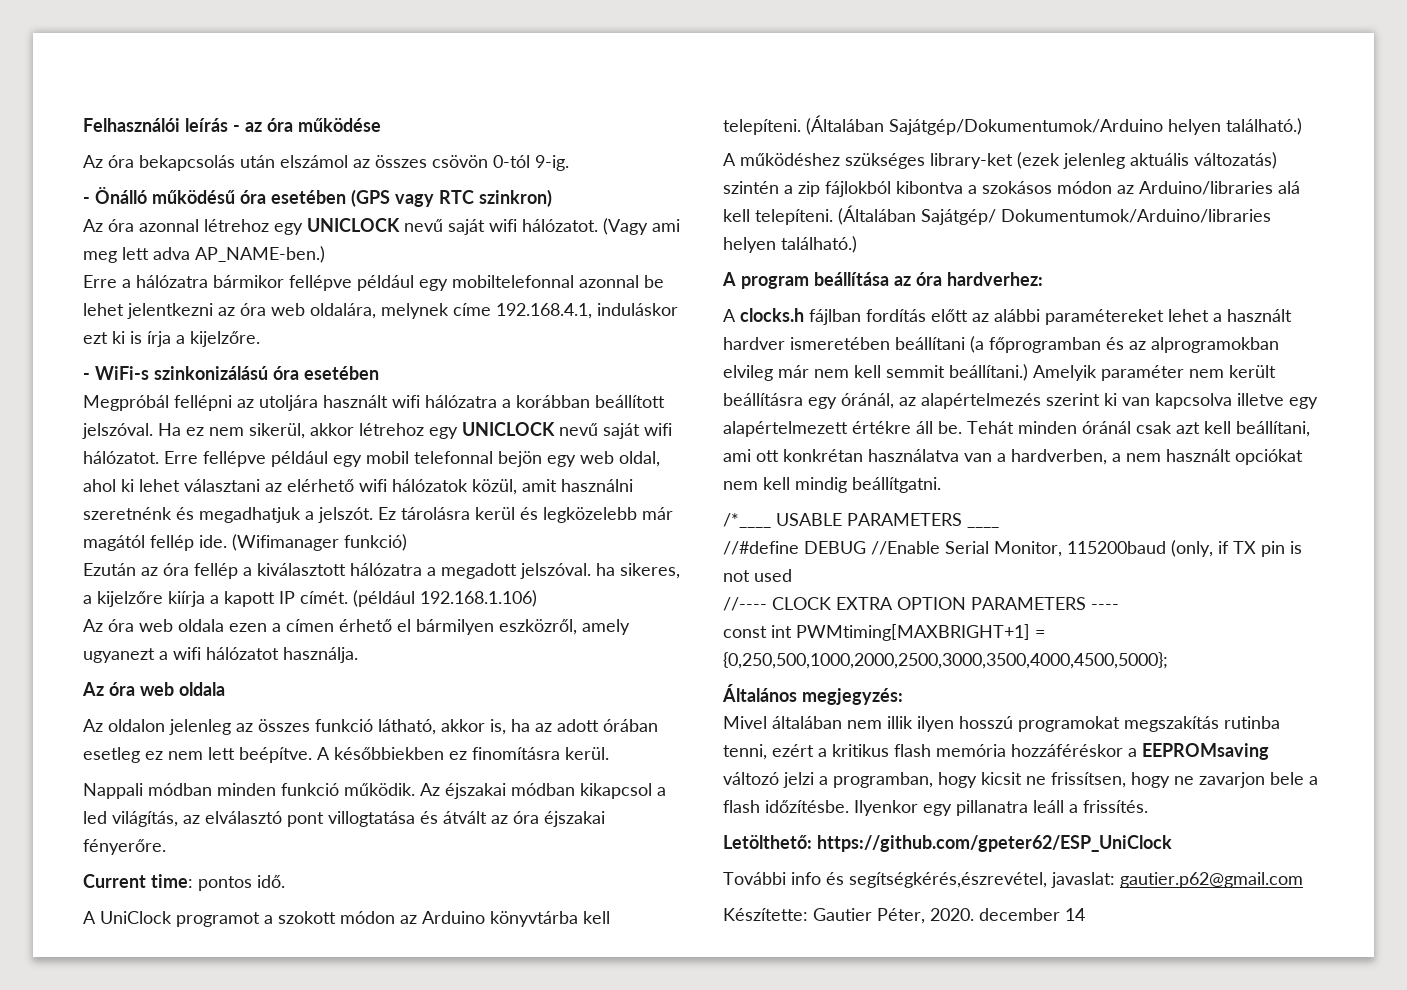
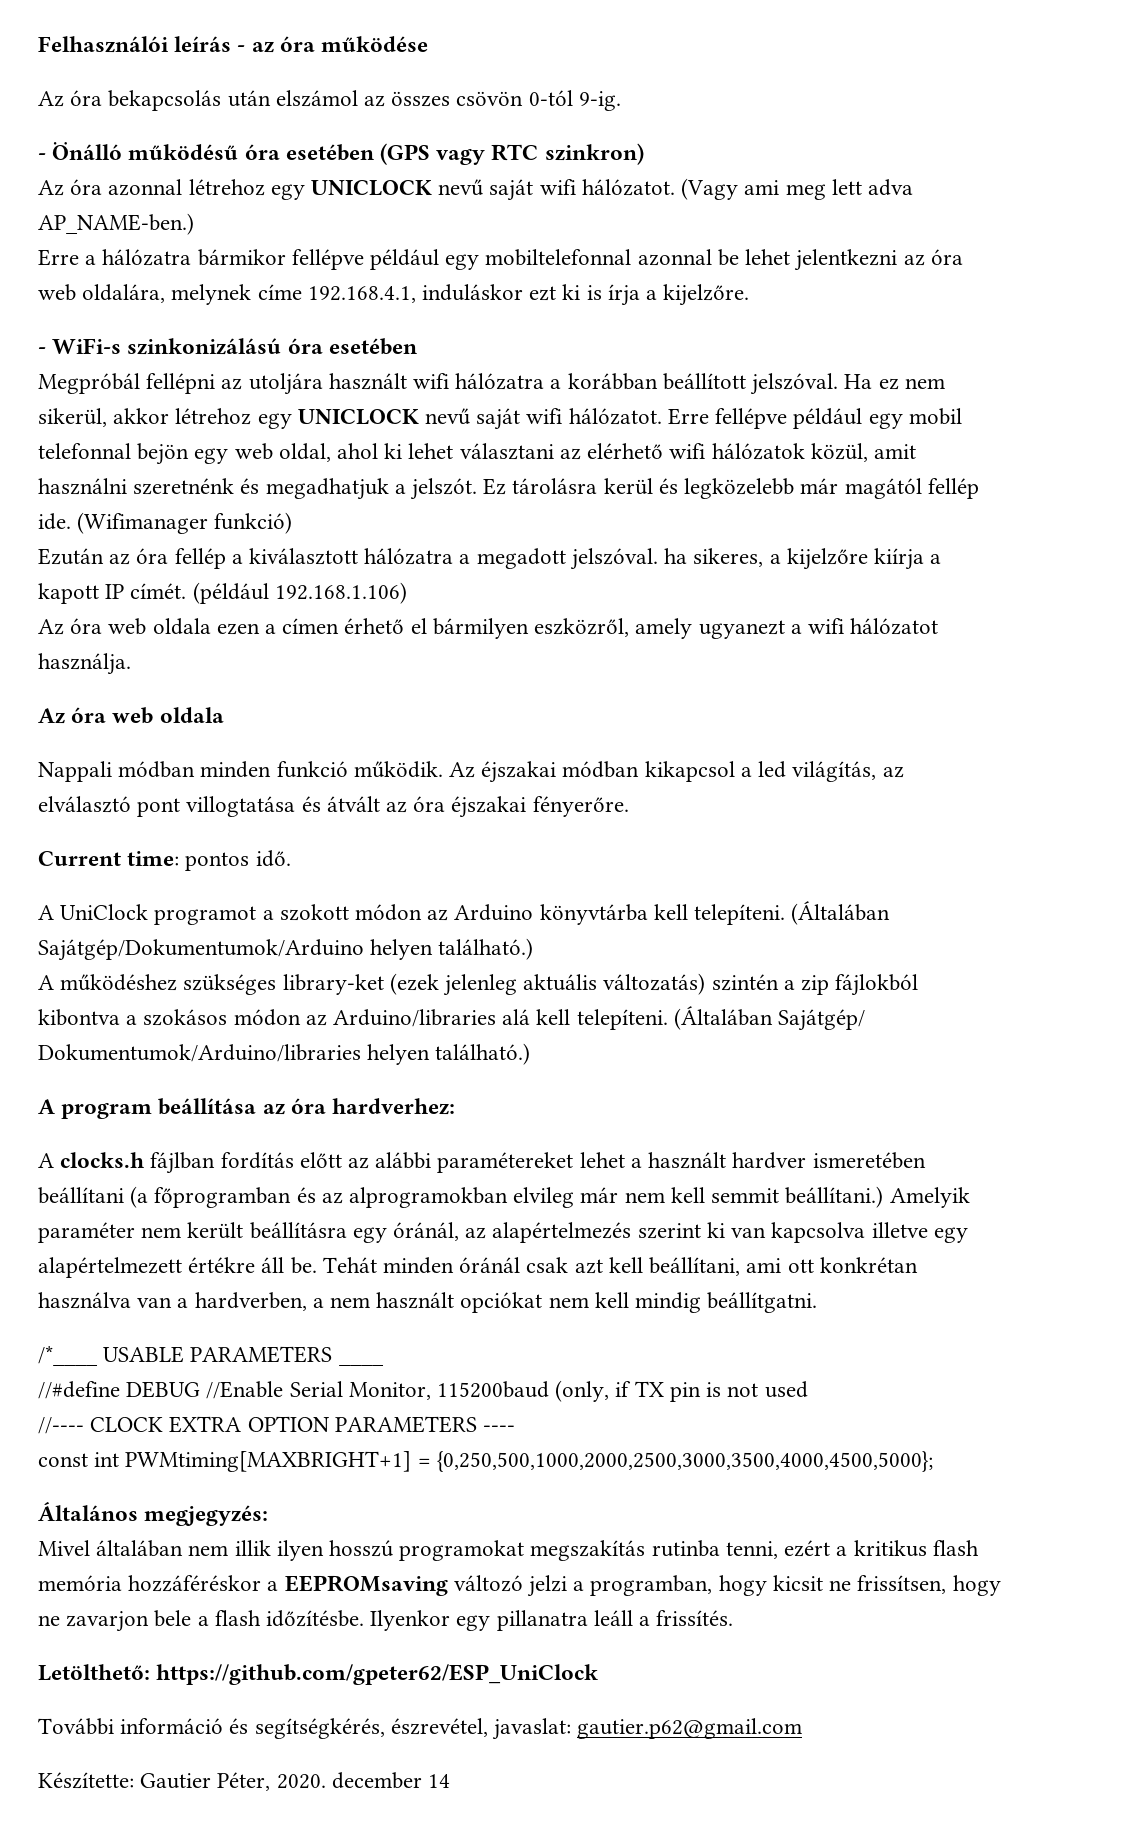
- Az oldalon jelenleg az összes funkció látható, akkor is, ha az adott órában esetleg ez nem lett beépítve. A későbbiekben ez finomításra kerül.
- Tehát minden óránál csak azt kell beállítani, ami ott konkrétan használatva van a hardverben, a nem használt opciókat nem kell mindig beállítgatni.
+ Tehát minden óránál csak azt kell beállítani, ami ott konkrétan használva van a hardverben, a nem használt opciókat nem kell mindig beállítgatni.
- További info és segítségkérés,észrevétel, javaslat: gautier.p62@gmail.com
+ További információ és segítségkérés, észrevétel, javaslat: gautier.p62@gmail.com

